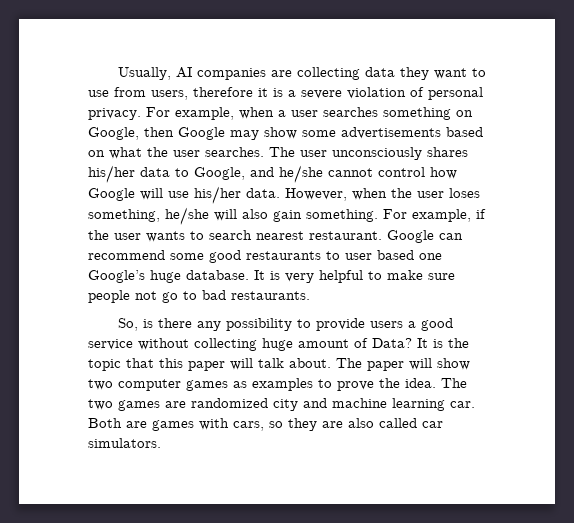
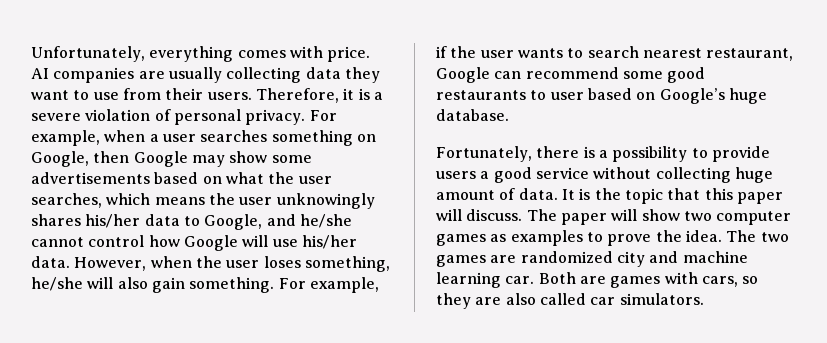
- Usually, AI companies are collecting data they want to use from users, therefore it is a severe violation of personal privacy.
+ Unfortunately, everything comes with price. AI companies are usually collecting data they want to use from their users. Therefore, it is a severe violation of personal privacy.
- For example, when a user searches something on Google, then Google may show some advertisements based on what the user searches. The user unconsciously shares his/her data to Google, and he/she cannot control how Google will use his/her data.
+ For example, when a user searches something on Google, then Google may show some advertisements based on what the user searches, which means the user unknowingly shares his/her data to Google, and he/she cannot control how Google will use his/her data.
- For example, if the user wants to search nearest restaurant. Google can recommend some good restaurants to user based one Google’s huge database. It is very helpful to make sure people not go to bad restaurants.
- So, is there any possibility to provide users a good service without collecting huge amount of Data?
+ For example, if the user wants to search nearest restaurant, Google can recommend some good restaurants to user based on Google’s huge database.
+ Fortunately, there is a possibility to provide users a good service without collecting huge amount of data.
- It is the topic that this paper will talk about.
+ It is the topic that this paper will discuss.

